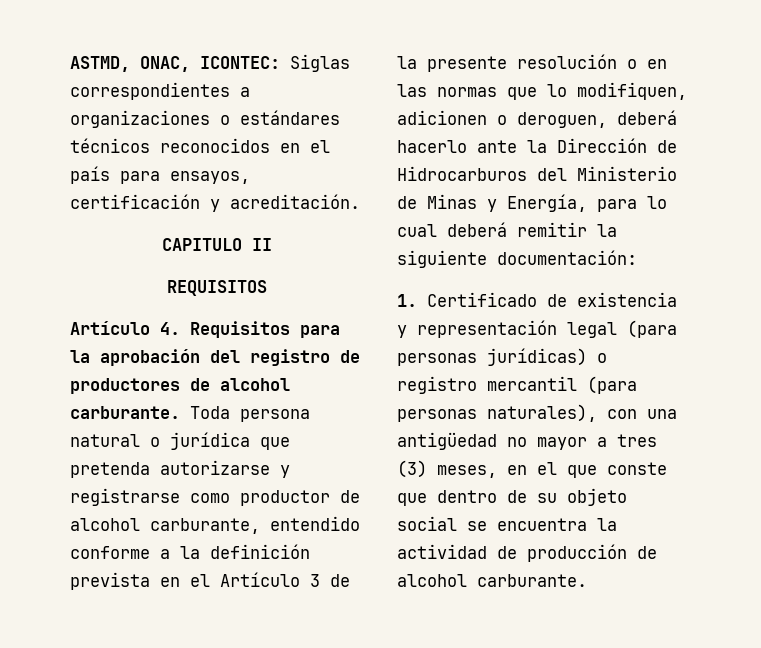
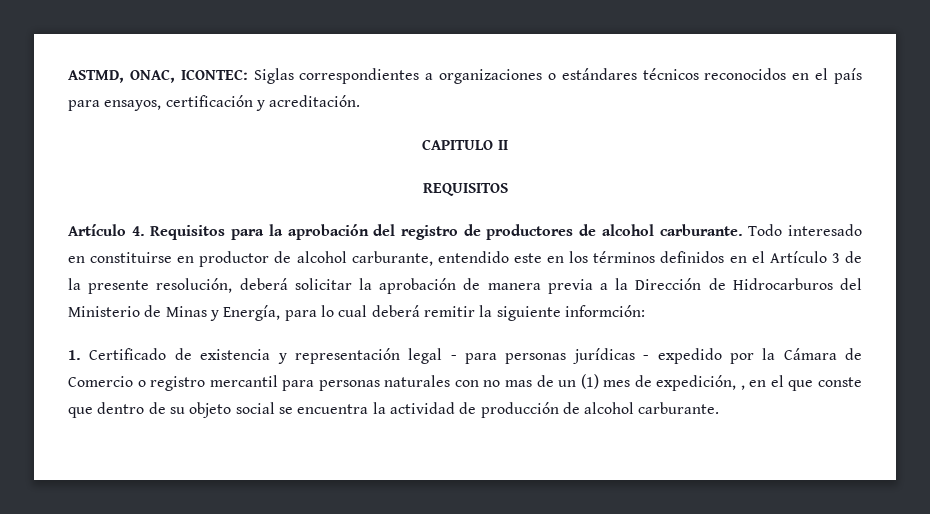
- Toda persona natural o jurídica que pretenda autorizarse y registrarse como productor de alcohol carburante, entendido conforme a la definición prevista en el Artículo 3 de la presente resolución o en las normas que lo modifiquen, adicionen o deroguen, deberá hacerlo ante la Dirección de Hidrocarburos del Ministerio de Minas y Energía, para lo cual deberá remitir la siguiente documentación:
+ Todo interesado en constituirse en productor de alcohol carburante, entendido este en los términos definidos en el Artículo 3 de la presente resolución, deberá solicitar la aprobación de manera previa a la Dirección de Hidrocarburos del Ministerio de Minas y Energía, para lo cual deberá remitir la siguiente informción:
- 1. Certificado de existencia y representación legal (para personas jurídicas) o registro mercantil (para personas naturales), con una antigüedad no mayor a tres (3) meses, en el que conste que dentro de su objeto social se encuentra la actividad de producción de alcohol carburante.
+ 1. Certificado de existencia y representación legal - para personas jurídicas - expedido por la Cámara de Comercio o registro mercantil para personas naturales con no mas de un (1) mes de expedición, , en el que conste que dentro de su objeto social se encuentra la actividad de producción de alcohol carburante.

